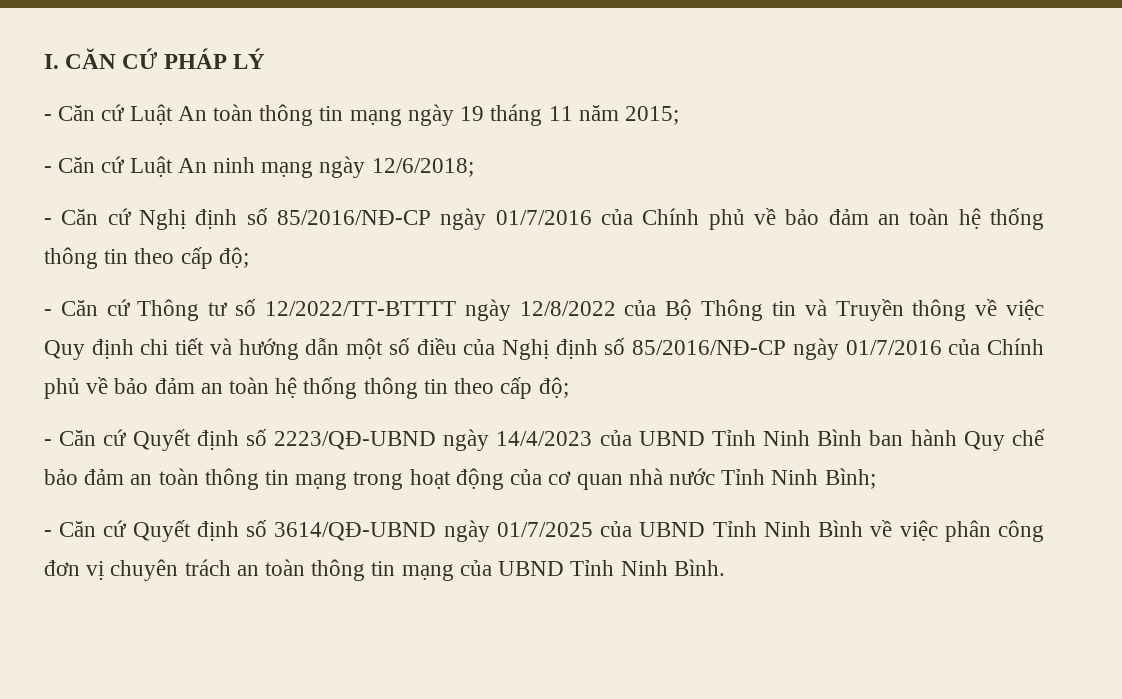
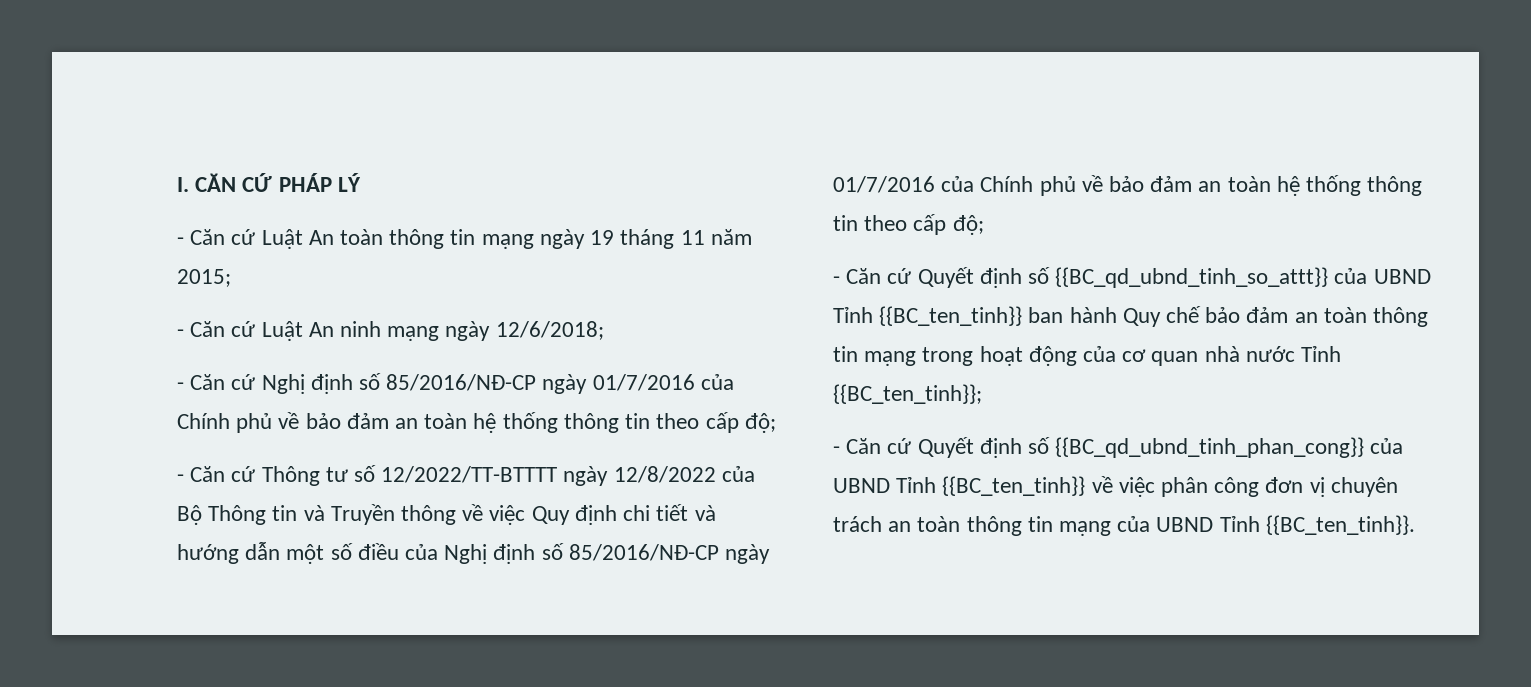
- - Căn cứ Quyết định số 2223/QĐ-UBND ngày 14/4/2023 của UBND Tỉnh Ninh Bình ban hành Quy chế bảo đảm an toàn thông tin mạng trong hoạt động của cơ quan nhà nước Tỉnh Ninh Bình;
- - Căn cứ Quyết định số 3614/QĐ-UBND ngày 01/7/2025 của UBND Tỉnh Ninh Bình về việc phân công đơn vị chuyên trách an toàn thông tin mạng của UBND Tỉnh Ninh Bình.
+ - Căn cứ Quyết định số {{BC_qd_ubnd_tinh_so_attt}} của UBND Tỉnh {{BC_ten_tinh}} ban hành Quy chế bảo đảm an toàn thông tin mạng trong hoạt động của cơ quan nhà nước Tỉnh {{BC_ten_tinh}};
+ - Căn cứ Quyết định số {{BC_qd_ubnd_tinh_phan_cong}} của UBND Tỉnh {{BC_ten_tinh}} về việc phân công đơn vị chuyên trách an toàn thông tin mạng của UBND Tỉnh {{BC_ten_tinh}}.

